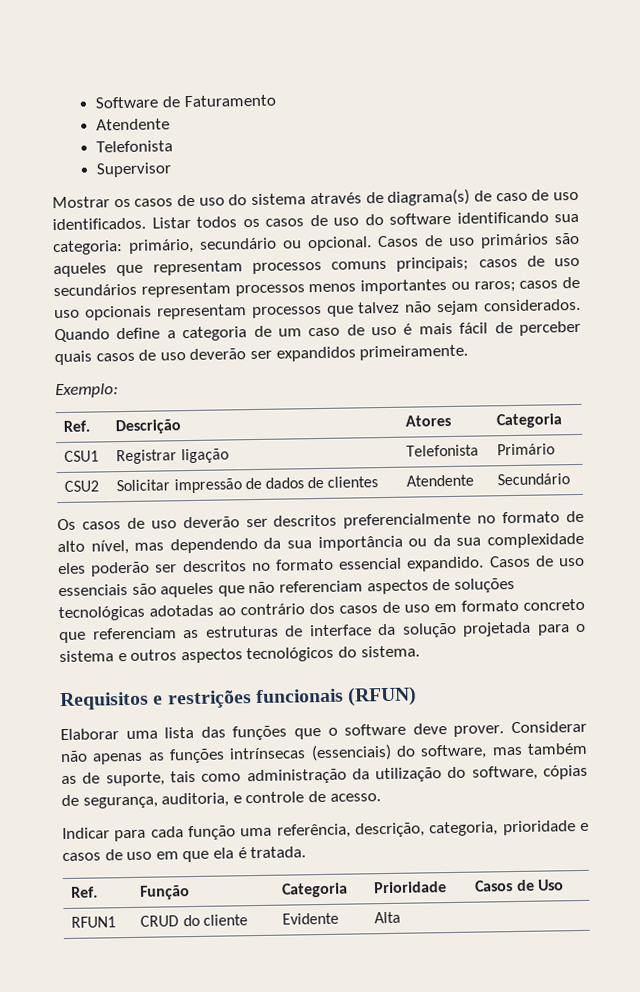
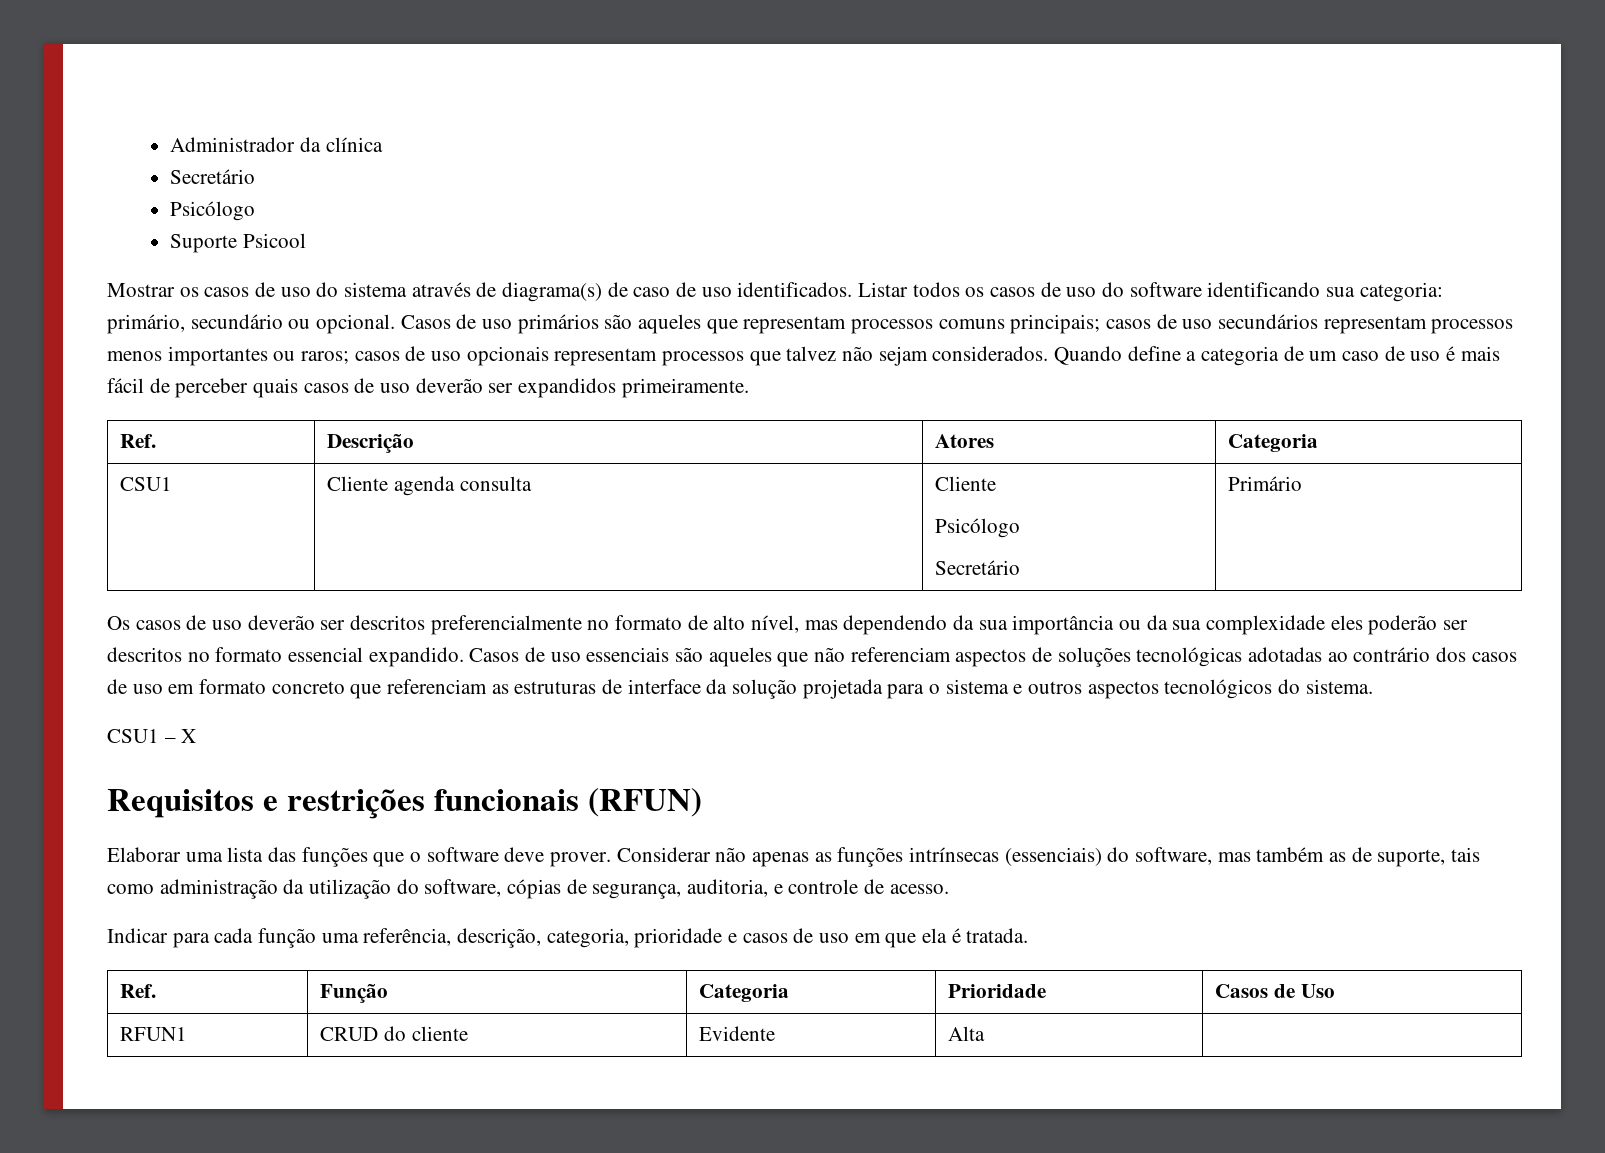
- Software de Faturamento
- Atendente
- Telefonista
- Supervisor
+ Administrador da clínica
+ Secretário
+ Psicólogo
+ Suporte Psicool
- Exemplo:
- CSU1 | Registrar ligação | Telefonista | Primário
- CSU2 | Solicitar impressão de dados de clientes | Atendente | Secundário
+ CSU1 | Cliente agenda consulta | Cliente
+ Psicólogo
+ Secretário | Primário
+ CSU1 – X

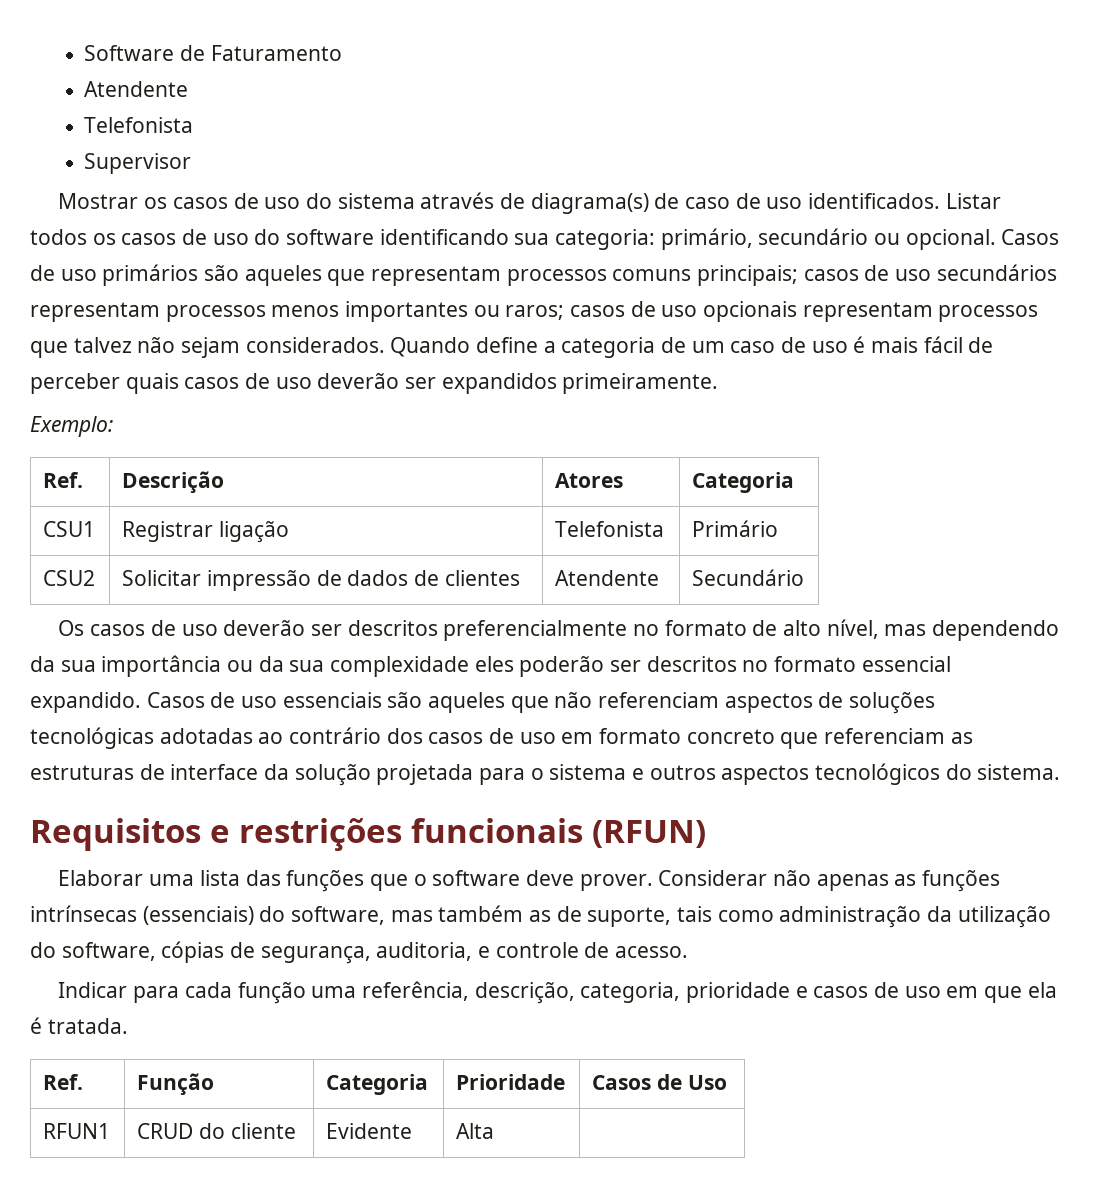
- Administrador da clínica
- Secretário
- Psicólogo
- Suporte Psicool
+ Software de Faturamento
+ Atendente
+ Telefonista
+ Supervisor
+ Exemplo:
- CSU1 | Cliente agenda consulta | Cliente
- Psicólogo
- Secretário | Primário
+ CSU1 | Registrar ligação | Telefonista | Primário
+ CSU2 | Solicitar impressão de dados de clientes | Atendente | Secundário
- CSU1 – X

